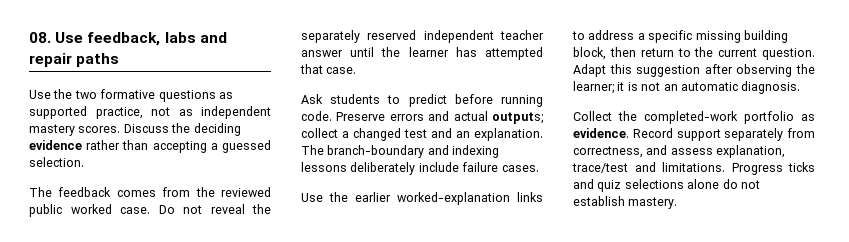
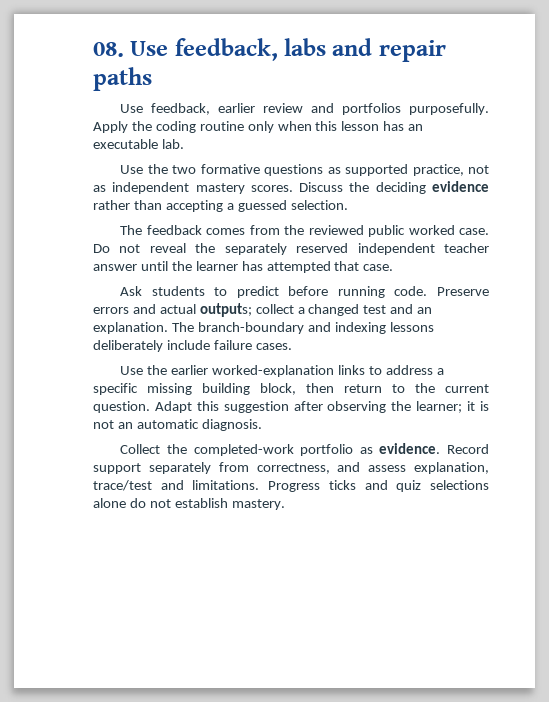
+ Use feedback, earlier review and portfolios purposefully. Apply the coding routine only when this lesson has an executable lab.

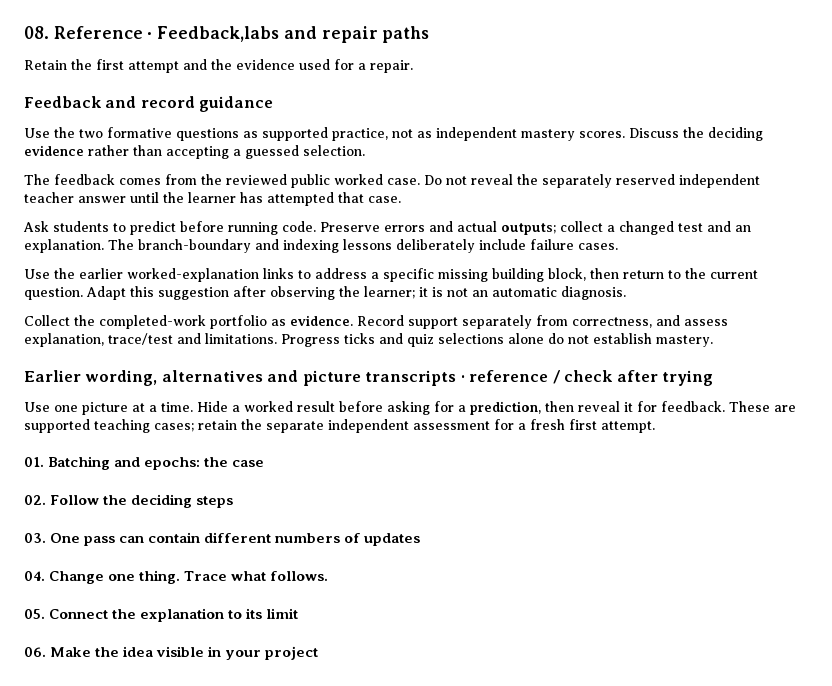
- 08. Use feedback, labs and repair paths
+ 08. Reference · Feedback,labs and repair paths
- Use feedback, earlier review and portfolios purposefully. Apply the coding routine only when this lesson has an executable lab.
+ Retain the first attempt and the evidence used for a repair.
+ Feedback and record guidance
+ Earlier wording, alternatives and picture transcripts · reference / check after trying
+ Use one picture at a time. Hide a worked result before asking for a prediction, then reveal it for feedback. These are supported teaching cases; retain the separate independent assessment for a fresh first attempt.
+ 01. Batching and epochs: the case
+ 02. Follow the deciding steps
+ 03. One pass can contain different numbers of updates
+ 04. Change one thing. Trace what follows.
+ 05. Connect the explanation to its limit
+ 06. Make the idea visible in your project

